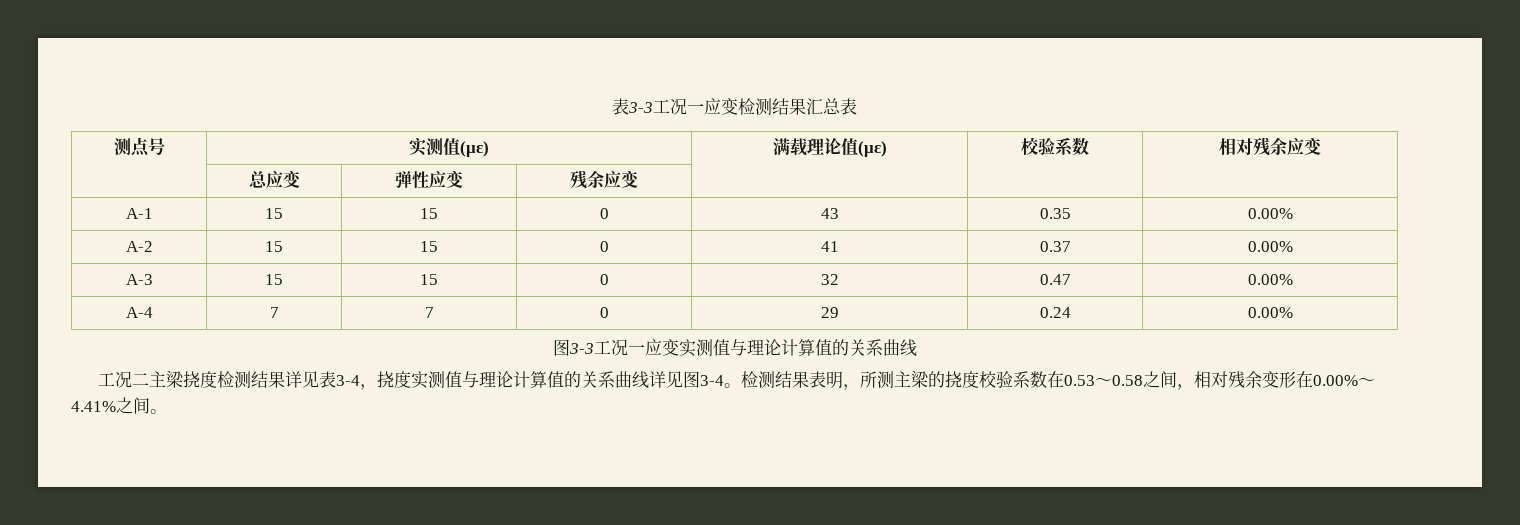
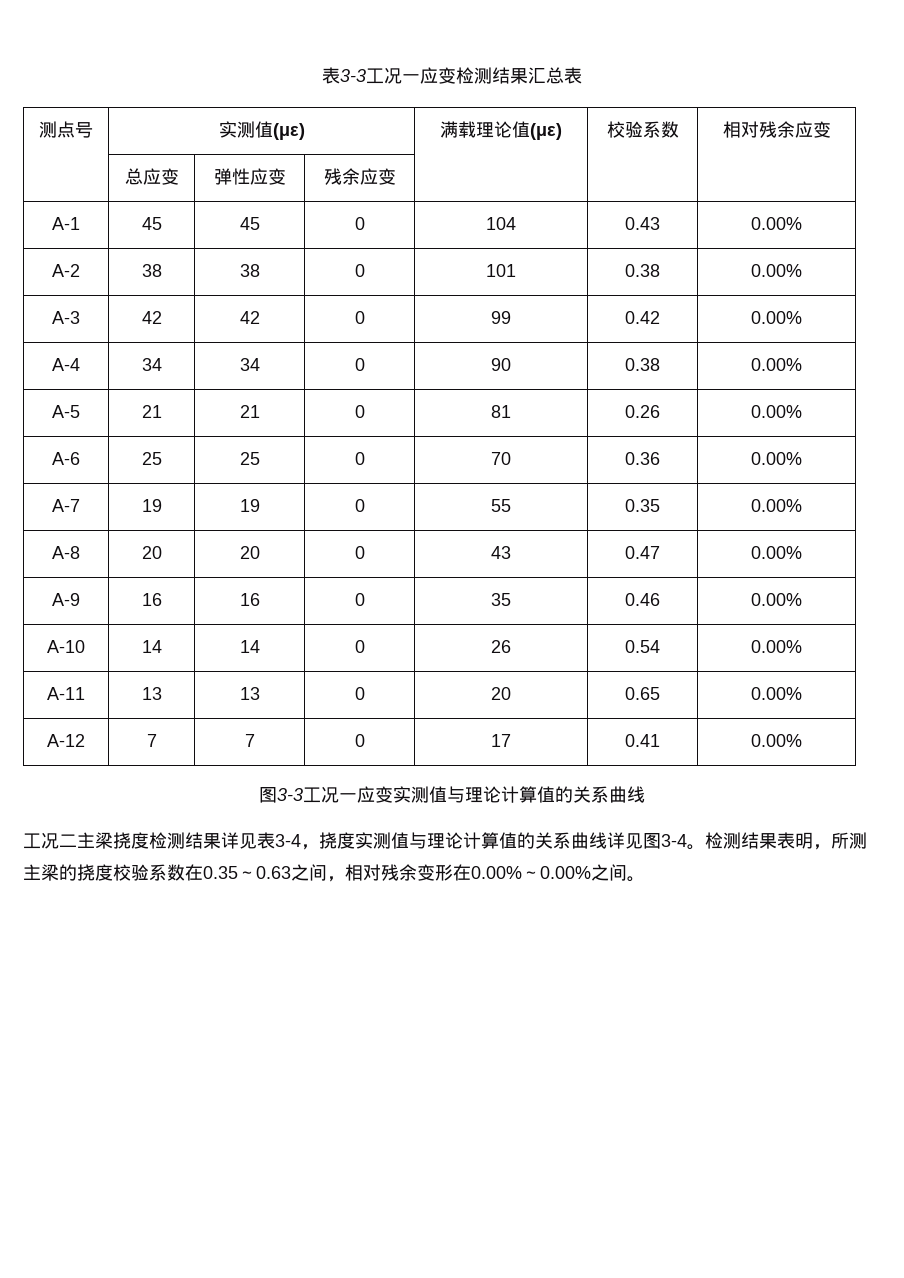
- A-1 | 15 | 15 | 0 | 43 | 0.35 | 0.00%
- A-2 | 15 | 15 | 0 | 41 | 0.37 | 0.00%
- A-3 | 15 | 15 | 0 | 32 | 0.47 | 0.00%
- A-4 | 7 | 7 | 0 | 29 | 0.24 | 0.00%
+ A-1 | 45 | 45 | 0 | 104 | 0.43 | 0.00%
+ A-2 | 38 | 38 | 0 | 101 | 0.38 | 0.00%
+ A-3 | 42 | 42 | 0 | 99 | 0.42 | 0.00%
+ A-4 | 34 | 34 | 0 | 90 | 0.38 | 0.00%
+ A-5 | 21 | 21 | 0 | 81 | 0.26 | 0.00%
+ A-6 | 25 | 25 | 0 | 70 | 0.36 | 0.00%
+ A-7 | 19 | 19 | 0 | 55 | 0.35 | 0.00%
+ A-8 | 20 | 20 | 0 | 43 | 0.47 | 0.00%
+ A-9 | 16 | 16 | 0 | 35 | 0.46 | 0.00%
+ A-10 | 14 | 14 | 0 | 26 | 0.54 | 0.00%
+ A-11 | 13 | 13 | 0 | 20 | 0.65 | 0.00%
+ A-12 | 7 | 7 | 0 | 17 | 0.41 | 0.00%
- 检测结果表明，所测主梁的挠度校验系数在0.53～0.58之间，相对残余变形在0.00%～4.41%之间。
+ 检测结果表明，所测主梁的挠度校验系数在0.35～0.63之间，相对残余变形在0.00%～0.00%之间。

